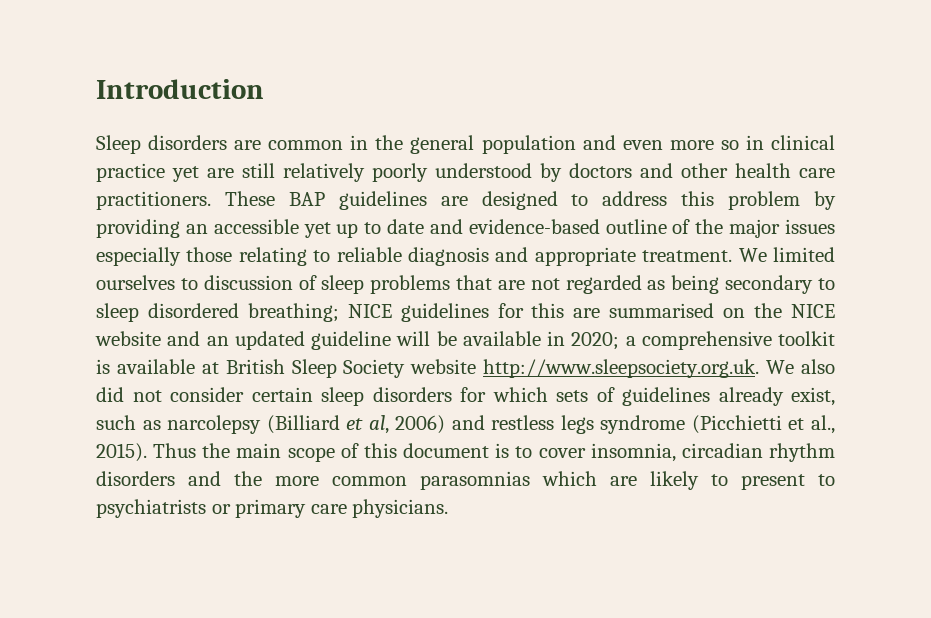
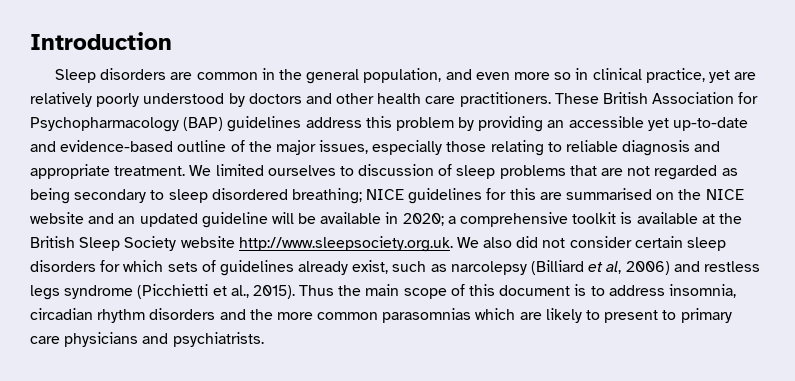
- Sleep disorders are common in the general population and even more so in clinical practice yet are still relatively poorly understood by doctors and other health care practitioners.
+ Sleep disorders are common in the general population, and even more so in clinical practice, yet are relatively poorly understood by doctors and other health care practitioners.
- These BAP guidelines are designed to address this problem by providing an accessible yet up to date and evidence-based outline of the major issues especially those relating to reliable diagnosis and appropriate treatment.
+ These British Association for Psychopharmacology (BAP) guidelines address this problem by providing an accessible yet up-to-date and evidence-based outline of the major issues, especially those relating to reliable diagnosis and appropriate treatment.
- a comprehensive toolkit is available at British Sleep Society website http://www.sleepsociety.org.uk. We also did not consider certain sleep disorders for which sets of guidelines already exist, such as narcolepsy (Billiard et al, 2006) and restless legs syndrome (Picchietti et al., 2015).
+ a comprehensive toolkit is available at the British Sleep Society website http://www.sleepsociety.org.uk. We also did not consider certain sleep disorders for which sets of guidelines already exist, such as narcolepsy (Billiard et al, 2006) and restless legs syndrome (Picchietti et al., 2015).
- Thus the main scope of this document is to cover insomnia, circadian rhythm disorders and the more common parasomnias which are likely to present to psychiatrists or primary care physicians.
+ Thus the main scope of this document is to address insomnia, circadian rhythm disorders and the more common parasomnias which are likely to present to primary care physicians and psychiatrists.

